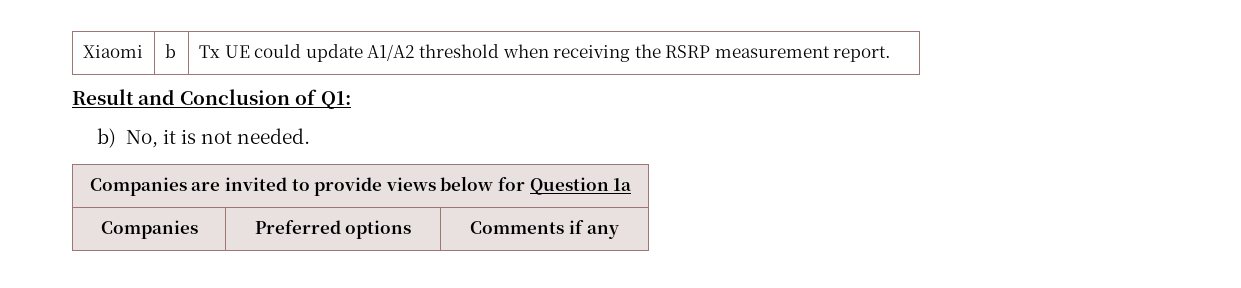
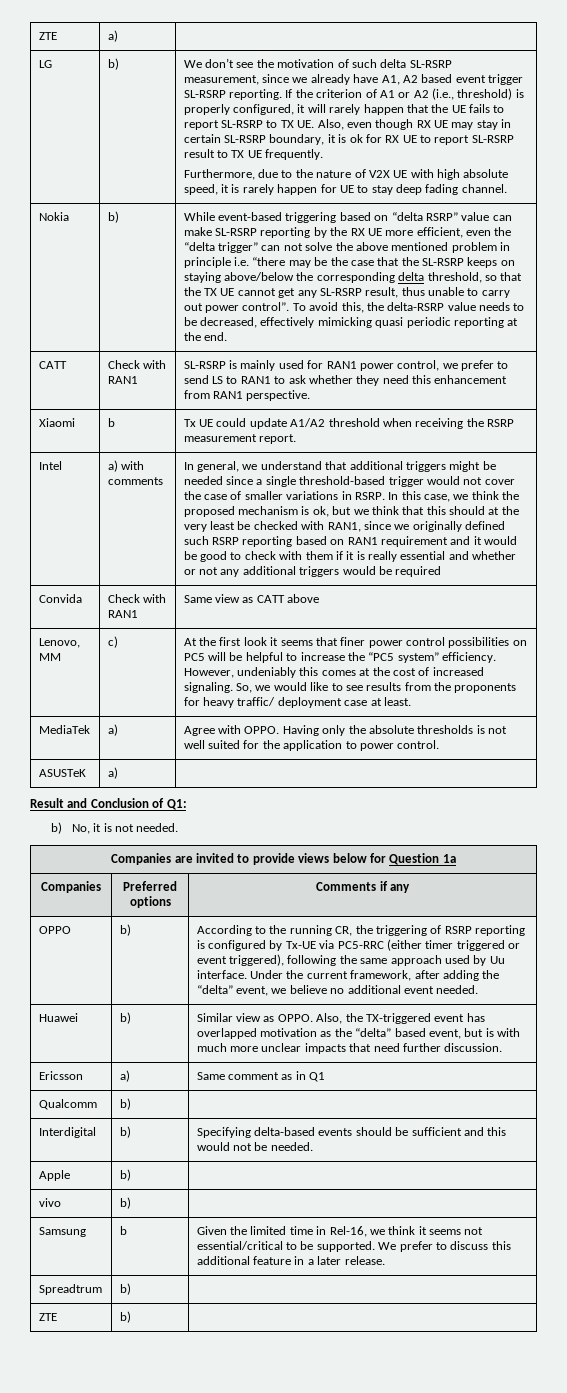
+ ZTE | a) |
+ LG | b) | We don’t see the motivation of such delta SL-RSRP measurement, since we already have A1, A2 based event trigger SL-RSRP reporting. If the criterion of A1 or A2 (i.e., threshold) is properly configured, it will rarely happen that the UE fails to report SL-RSRP to TX UE. Also, even though RX UE may stay in certain SL-RSRP boundary, it is ok for RX UE to report SL-RSRP result to TX UE frequently.
+ Furthermore, due to the nature of V2X UE with high absolute speed, it is rarely happen for UE to stay deep fading channel.
+ Nokia | b) | While event-based triggering based on “delta RSRP” value can make SL-RSRP reporting by the RX UE more efficient, even the “delta trigger” can not solve the above mentioned problem in principle i.e. “there may be the case that the SL-RSRP keeps on staying above/below the corresponding delta threshold, so that the TX UE cannot get any SL-RSRP result, thus unable to carry out power control”. To avoid this, the delta-RSRP value needs to be decreased, effectively mimicking quasi periodic reporting at the end.
+ CATT | Check with RAN1 | SL-RSRP is mainly used for RAN1 power control, we prefer to send LS to RAN1 to ask whether they need this enhancement from RAN1 perspective.
+ Intel | a) with comments | In general, we understand that additional triggers might be needed since a single threshold-based trigger would not cover the case of smaller variations in RSRP. In this case, we think the proposed mechanism is ok, but we think that this should at the very least be checked with RAN1, since we originally defined such RSRP reporting based on RAN1 requirement and it would be good to check with them if it is really essential and whether or not any additional triggers would be required
+ Convida | Check with RAN1 | Same view as CATT above
+ Lenovo, MM | c) | At the first look it seems that finer power control possibilities on PC5 will be helpful to increase the “PC5 system” efficiency. However, undeniably this comes at the cost of increased signaling. So, we would like to see results from the proponents for heavy traffic/ deployment case at least.
+ MediaTek | a) | Agree with OPPO. Having only the absolute thresholds is not well suited for the application to power control.
+ ASUSTeK | a) |
+ OPPO | b) | According to the running CR, the triggering of RSRP reporting is configured by Tx-UE via PC5-RRC (either timer triggered or event triggered), following the same approach used by Uu interface. Under the current framework, after adding the “delta” event, we believe no additional event needed.
+ Huawei | b) | Similar view as OPPO. Also, the TX-triggered event has overlapped motivation as the “delta” based event, but is with much more unclear impacts that need further discussion.
+ Ericsson | a) | Same comment as in Q1
+ Qualcomm | b) |
+ Interdigital | b) | Specifying delta-based events should be sufficient and this would not be needed.
+ Apple | b) |
+ vivo | b) |
+ Samsung | b | Given the limited time in Rel-16, we think it seems not essential/critical to be supported. We prefer to discuss this additional feature in a later release.
+ Spreadtrum | b) |
+ ZTE | b) |

